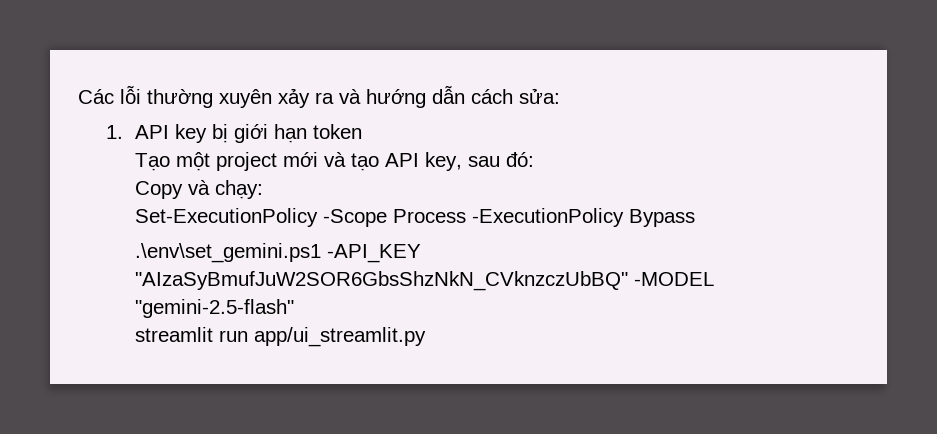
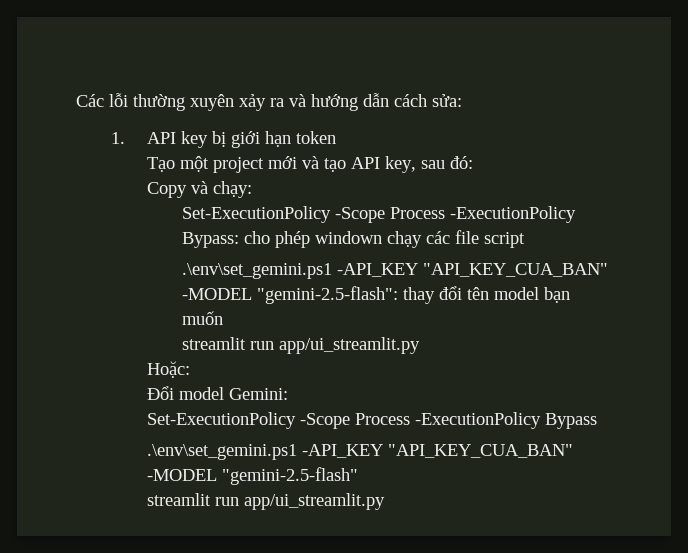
+ Set-ExecutionPolicy -Scope Process -ExecutionPolicy Bypass: cho phép windown chạy các file script
+ .\env\set_gemini.ps1 -API_KEY "API_KEY_CUA_BAN" -MODEL "gemini-2.5-flash": thay đổi tên model bạn muốn
+ streamlit run app/ui_streamlit.py
+ Hoặc:
+ Đổi model Gemini:
- .\env\set_gemini.ps1 -API_KEY "AIzaSyBmufJuW2SOR6GbsShzNkN_CVknzczUbBQ" -MODEL "gemini-2.5-flash"
+ .\env\set_gemini.ps1 -API_KEY "API_KEY_CUA_BAN" -MODEL "gemini-2.5-flash"

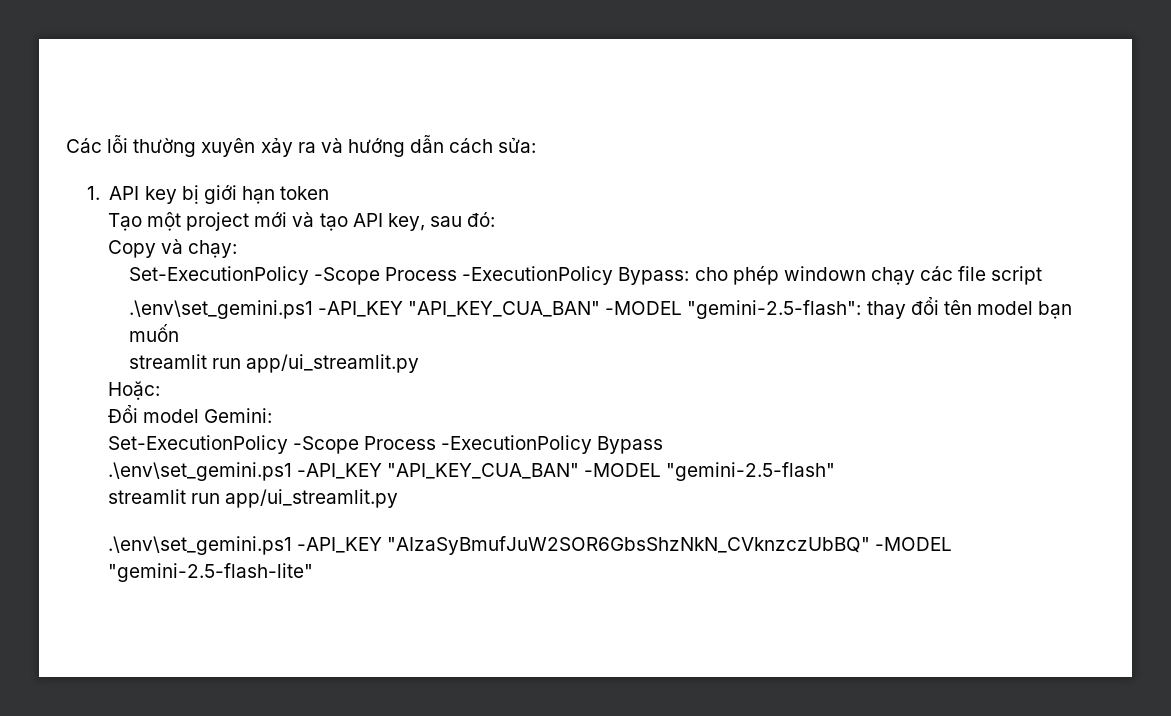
+ .\env\set_gemini.ps1 -API_KEY "AIzaSyBmufJuW2SOR6GbsShzNkN_CVknzczUbBQ" -MODEL "gemini-2.5-flash-lite"

